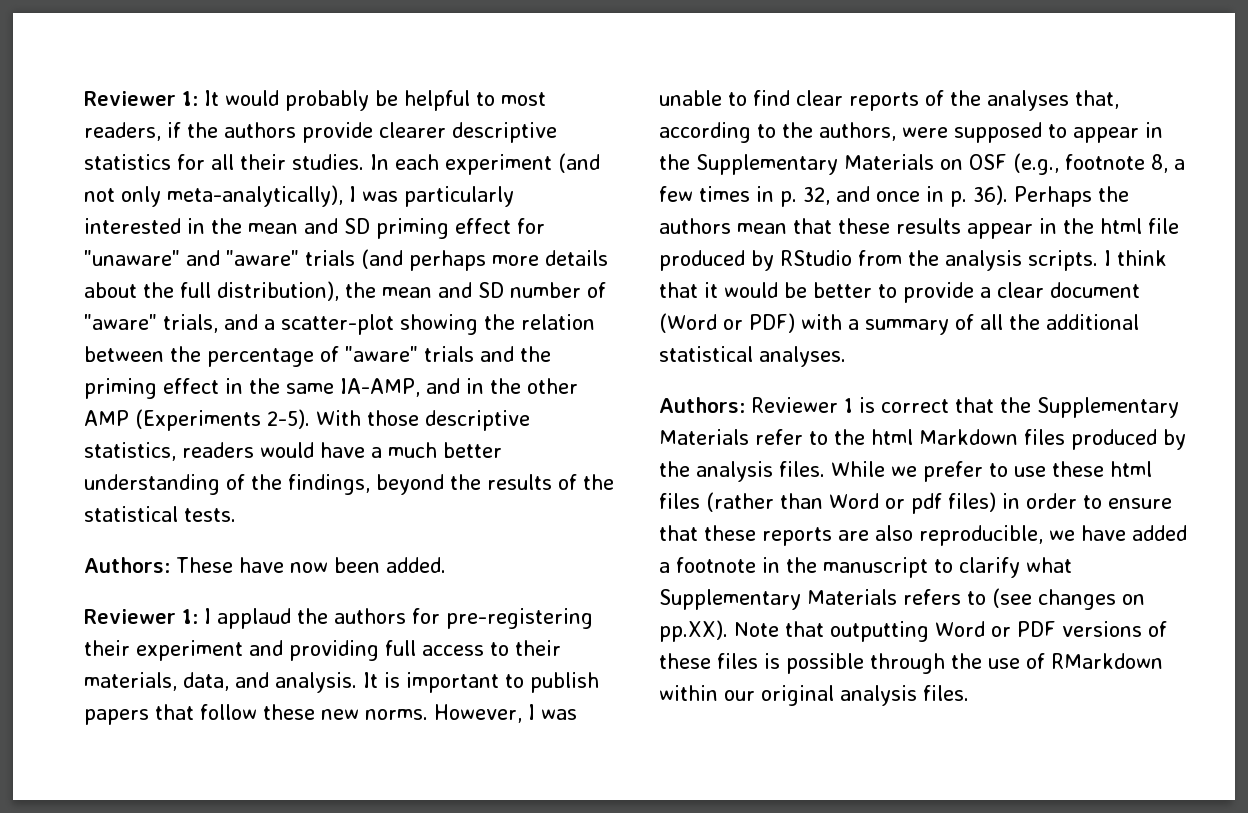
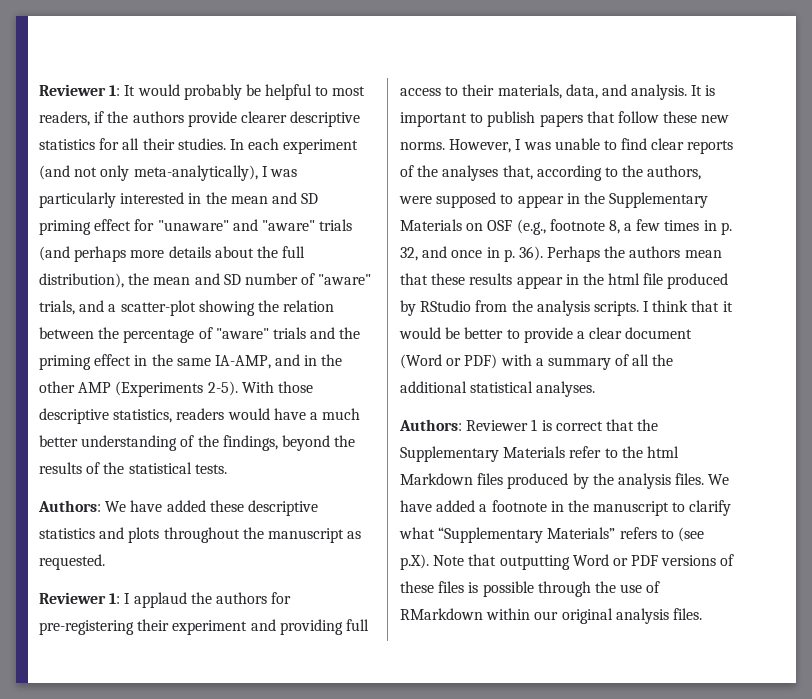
- Authors: These have now been added.
+ Authors: We have added these descriptive statistics and plots throughout the manuscript as requested.
- While we prefer to use these html files (rather than Word or pdf files) in order to ensure that these reports are also reproducible, we have added a footnote in the manuscript to clarify what Supplementary Materials refers to (see changes on pp.XX). Note that outputting Word or PDF versions of these files is possible through the use of RMarkdown within our original analysis files.
+ We have added a footnote in the manuscript to clarify what “Supplementary Materials” refers to (see p.X). Note that outputting Word or PDF versions of these files is possible through the use of RMarkdown within our original analysis files.

